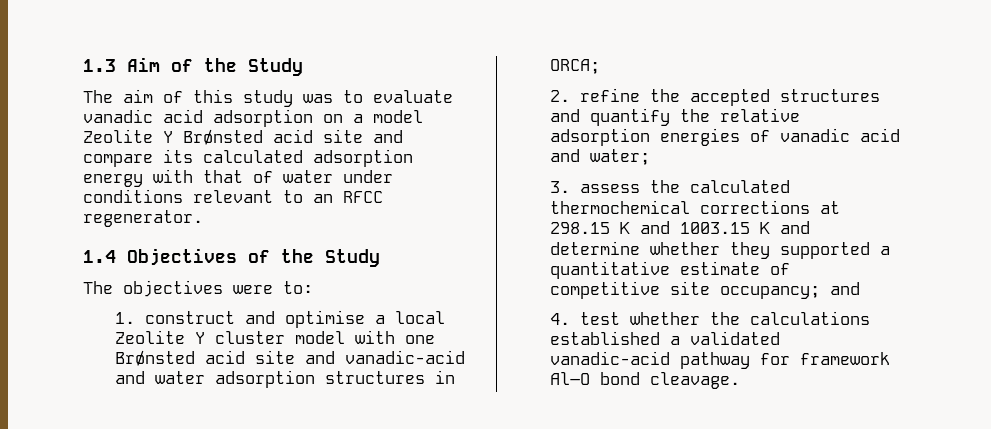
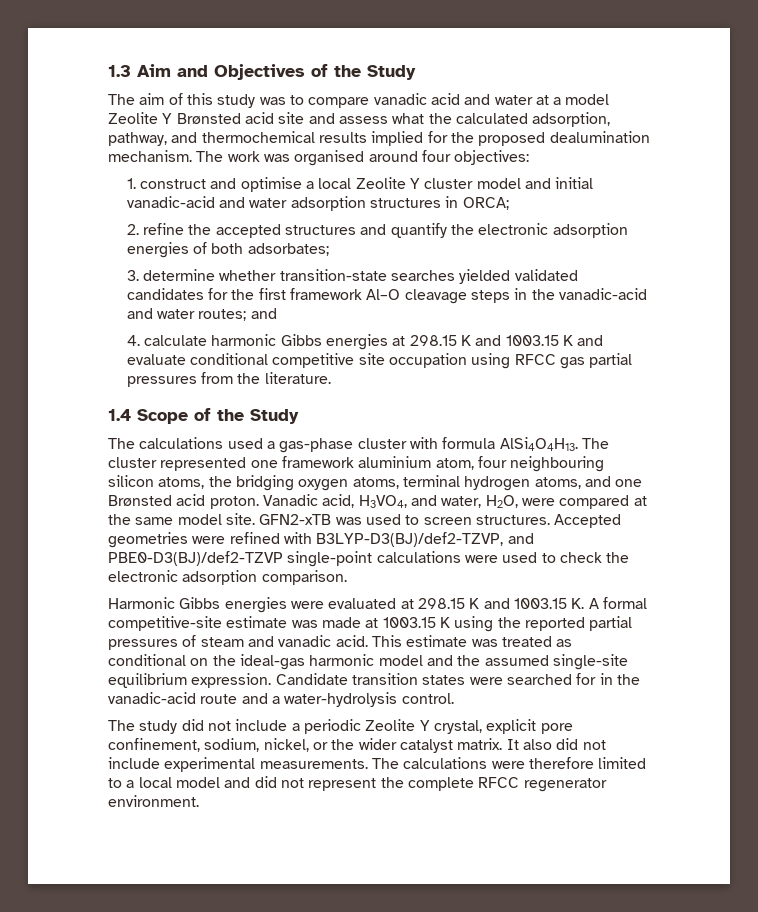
- 1.3 Aim of the Study
+ 1.3 Aim and Objectives of the Study
- The aim of this study was to evaluate vanadic acid adsorption on a model Zeolite Y Brønsted acid site and compare its calculated adsorption energy with that of water under conditions relevant to an RFCC regenerator.
- 1.4 Objectives of the Study
- The objectives were to:
+ The aim of this study was to compare vanadic acid and water at a model Zeolite Y Brønsted acid site and assess what the calculated adsorption, pathway, and thermochemical results implied for the proposed dealumination mechanism. The work was organised around four objectives:
- 1. construct and optimise a local Zeolite Y cluster model with one Brønsted acid site and vanadic-acid and water adsorption structures in ORCA;
+ 1. construct and optimise a local Zeolite Y cluster model and initial vanadic-acid and water adsorption structures in ORCA;
- 2. refine the accepted structures and quantify the relative adsorption energies of vanadic acid and water;
- 3. assess the calculated thermochemical corrections at 298.15 K and 1003.15 K and determine whether they supported a quantitative estimate of competitive site occupancy; and
- 4. test whether the calculations established a validated vanadic-acid pathway for framework Al–O bond cleavage.
+ 2. refine the accepted structures and quantify the electronic adsorption energies of both adsorbates;
+ 3. determine whether transition-state searches yielded validated candidates for the first framework Al–O cleavage steps in the vanadic-acid and water routes; and
+ 4. calculate harmonic Gibbs energies at 298.15 K and 1003.15 K and evaluate conditional competitive site occupation using RFCC gas partial pressures from the literature.
+ 1.4 Scope of the Study
+ The calculations used a gas-phase cluster with formula AlSi4O4H13. The cluster represented one framework aluminium atom, four neighbouring silicon atoms, the bridging oxygen atoms, terminal hydrogen atoms, and one Brønsted acid proton. Vanadic acid, H3VO4, and water, H2O, were compared at the same model site. GFN2-xTB was used to screen structures. Accepted geometries were refined with B3LYP-D3(BJ)/def2-TZVP, and PBE0-D3(BJ)/def2-TZVP single-point calculations were used to check the electronic adsorption comparison.
+ Harmonic Gibbs energies were evaluated at 298.15 K and 1003.15 K. A formal competitive-site estimate was made at 1003.15 K using the reported partial pressures of steam and vanadic acid. This estimate was treated as conditional on the ideal-gas harmonic model and the assumed single-site equilibrium expression. Candidate transition states were searched for in the vanadic-acid route and a water-hydrolysis control.
+ The study did not include a periodic Zeolite Y crystal, explicit pore confinement, sodium, nickel, or the wider catalyst matrix. It also did not include experimental measurements. The calculations were therefore limited to a local model and did not represent the complete RFCC regenerator environment.

